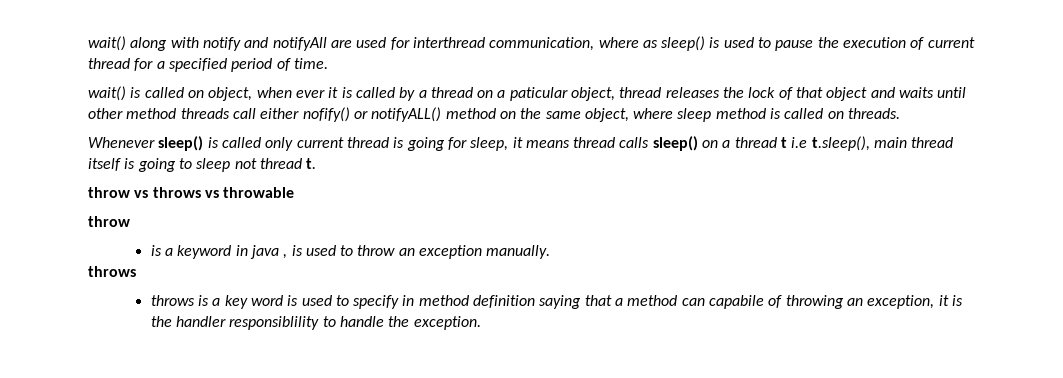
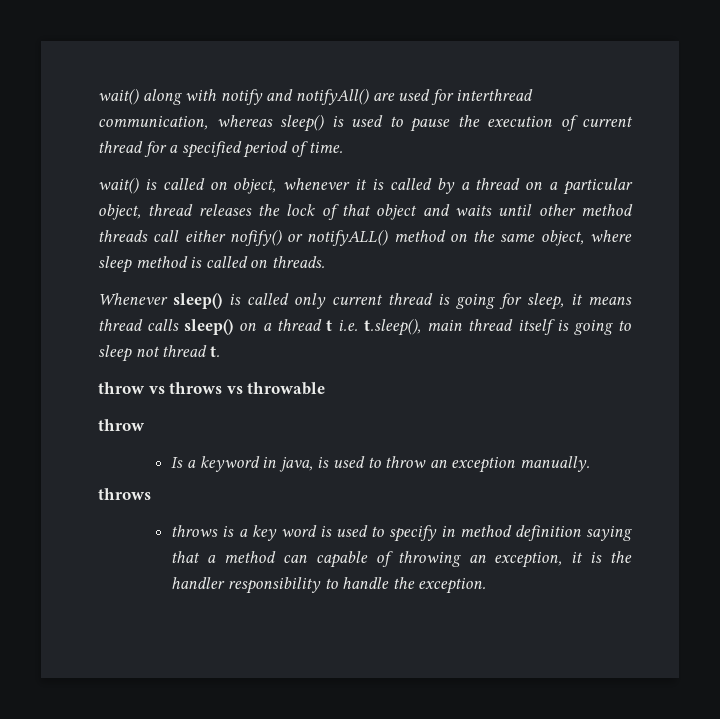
- wait() along with notify and notifyAll are used for interthread communication, where as sleep() is used to pause the execution of current thread for a specified period of time.
+ wait() along with notify and notifyAll() are used for interthread communication, whereas sleep() is used to pause the execution of current thread for a specified period of time.
- wait() is called on object, when ever it is called by a thread on a paticular object, thread releases the lock of that object and waits until other method threads call either nofify() or notifyALL() method on the same object, where sleep method is called on threads.
+ wait() is called on object, whenever it is called by a thread on a particular object, thread releases the lock of that object and waits until other method threads call either nofify() or notifyALL() method on the same object, where sleep method is called on threads.
- Whenever sleep() is called only current thread is going for sleep, it means thread calls sleep() on a thread t i.e t.sleep(), main thread itself is going to sleep not thread t.
+ Whenever sleep() is called only current thread is going for sleep, it means thread calls sleep() on a thread t i.e. t.sleep(), main thread itself is going to sleep not thread t.
- is a keyword in java , is used to throw an exception manually.
+ Is a keyword in java, is used to throw an exception manually.
- throws is a key word is used to specify in method definition saying that a method can capabile of throwing an exception, it is the handler responsiblility to handle the exception.
+ throws is a key word is used to specify in method definition saying that a method can capable of throwing an exception, it is the handler responsibility to handle the exception.

